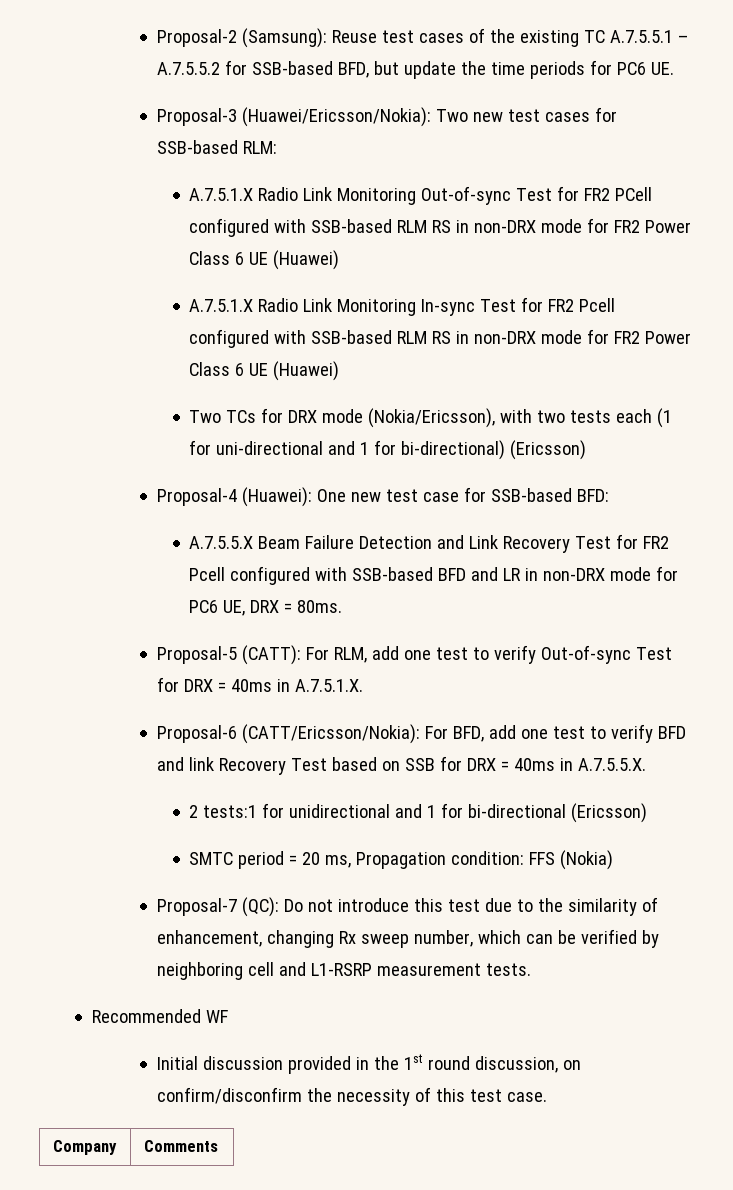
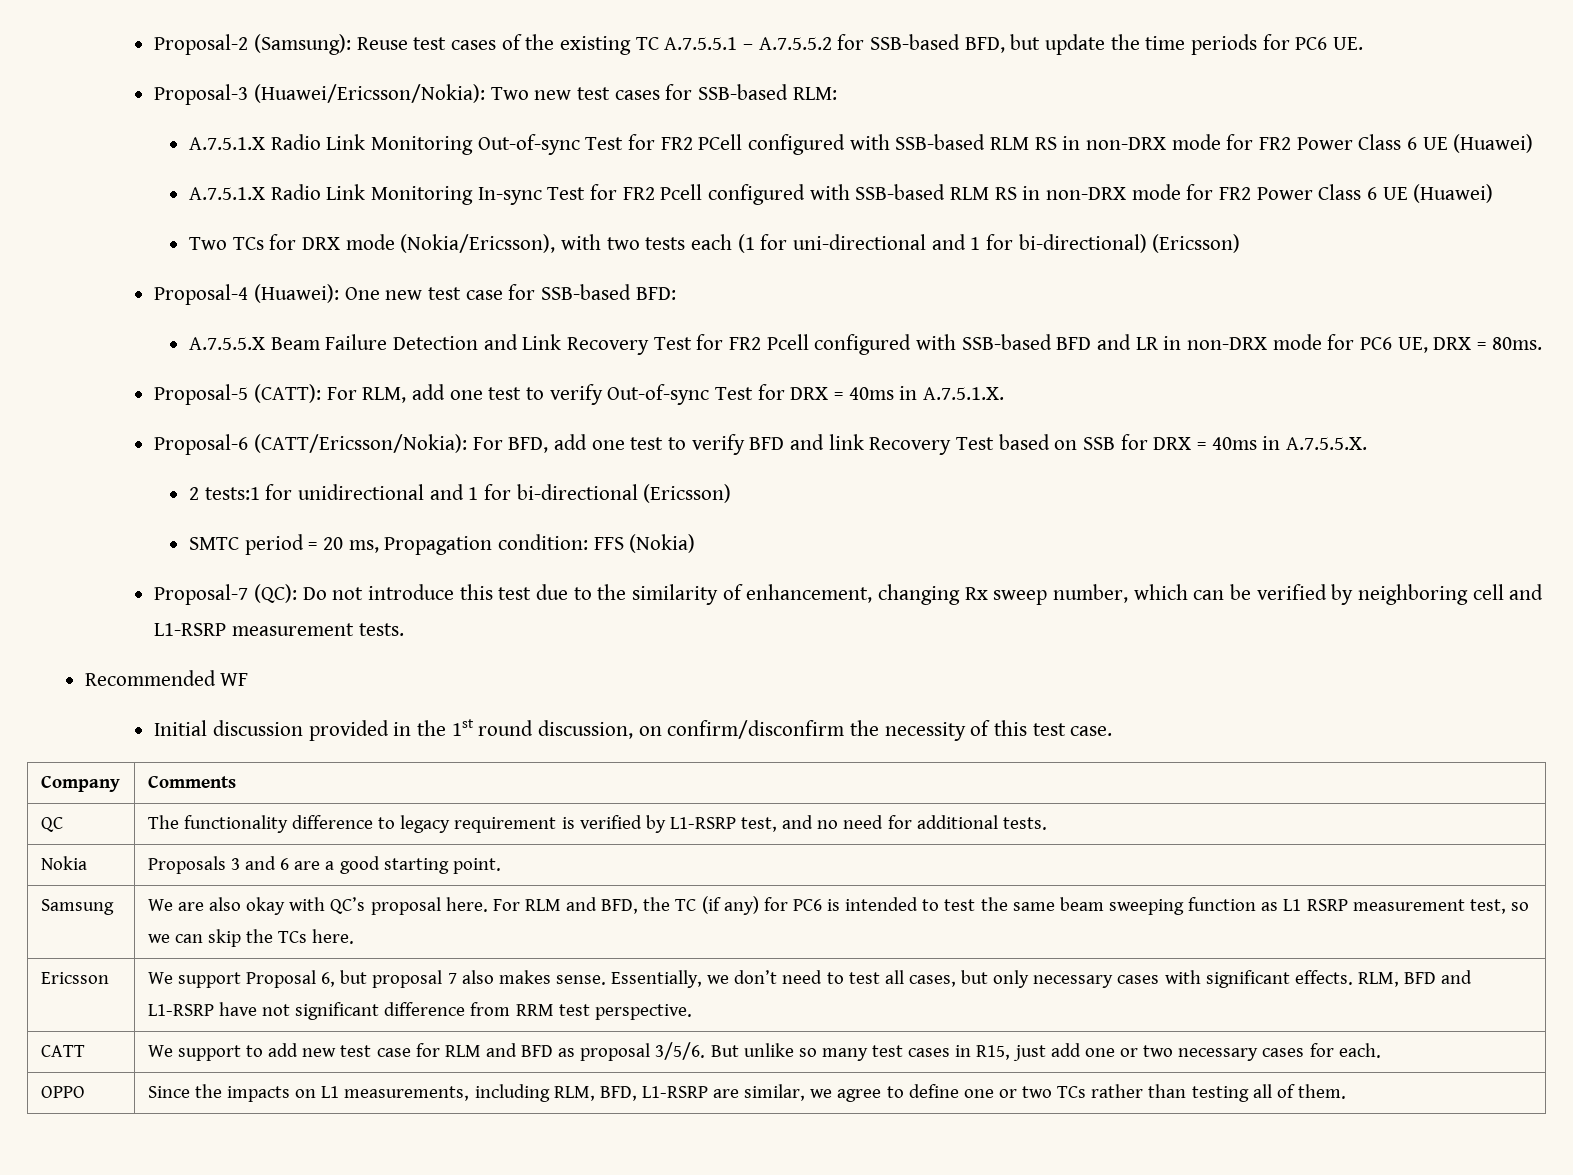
+ QC | The functionality difference to legacy requirement is verified by L1-RSRP test, and no need for additional tests.
+ Nokia | Proposals 3 and 6 are a good starting point.
+ Samsung | We are also okay with QC’s proposal here. For RLM and BFD, the TC (if any) for PC6 is intended to test the same beam sweeping function as L1 RSRP measurement test, so we can skip the TCs here.
+ Ericsson | We support Proposal 6, but proposal 7 also makes sense. Essentially, we don’t need to test all cases, but only necessary cases with significant effects. RLM, BFD and L1-RSRP have not significant difference from RRM test perspective.
+ CATT | We support to add new test case for RLM and BFD as proposal 3/5/6. But unlike so many test cases in R15, just add one or two necessary cases for each.
+ OPPO | Since the impacts on L1 measurements, including RLM, BFD, L1-RSRP are similar, we agree to define one or two TCs rather than testing all of them.

